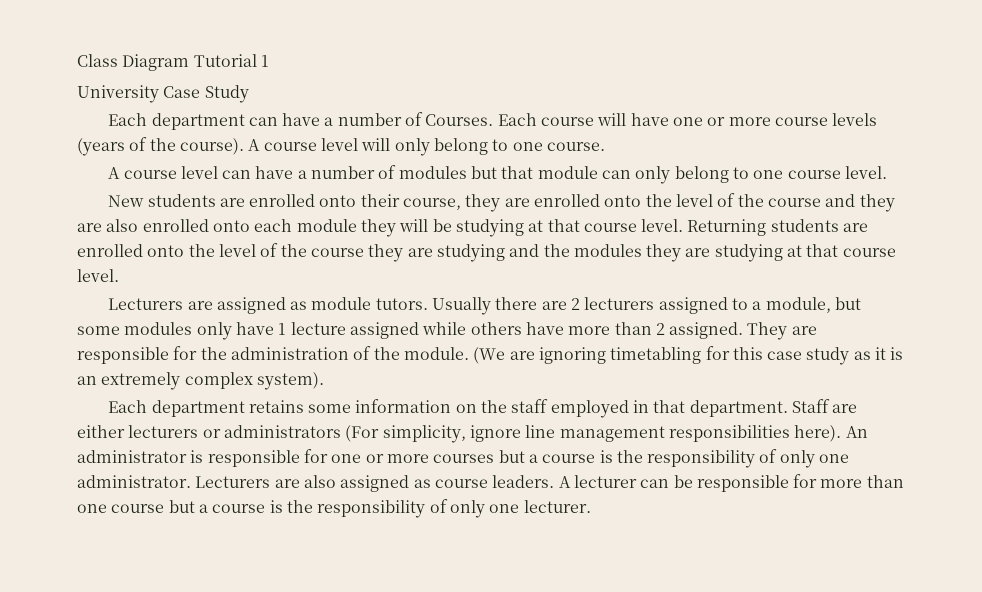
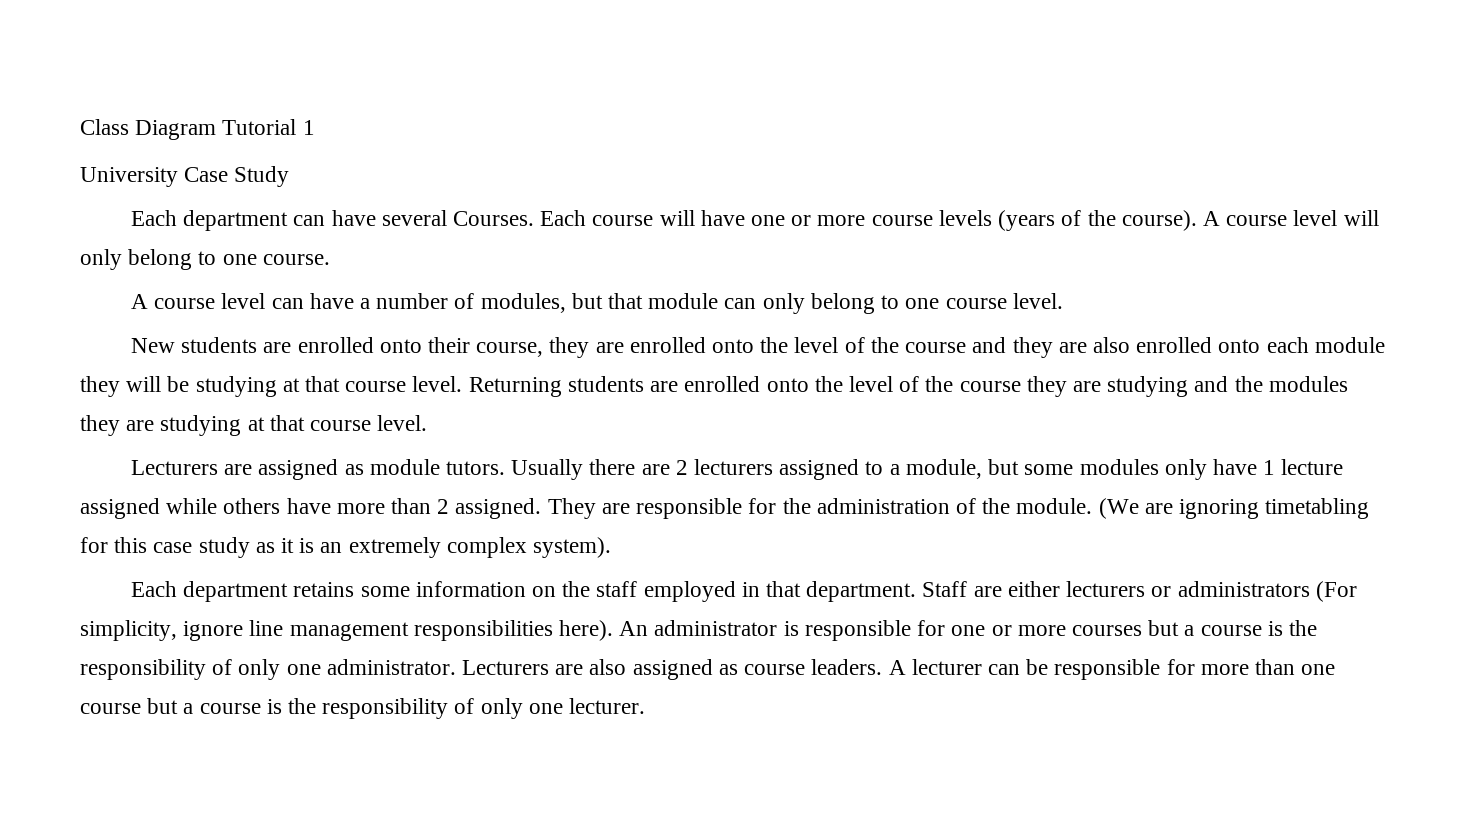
- Each department can have a number of Courses.
+ Each department can have several Courses.
- A course level can have a number of modules but that module can only belong to one course level.
+ A course level can have a number of modules, but that module can only belong to one course level.

